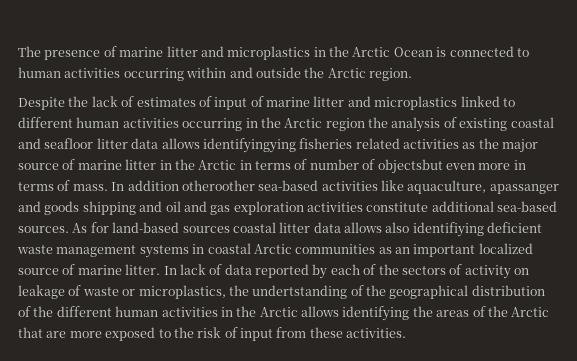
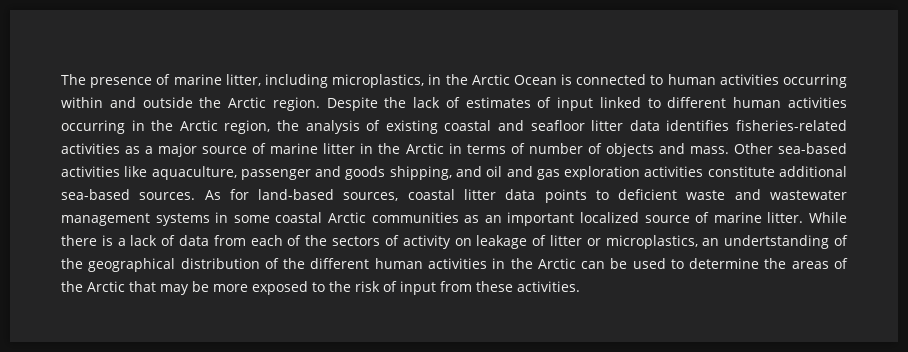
- The presence of marine litter and microplastics in the Arctic Ocean is connected to human activities occurring within and outside the Arctic region.
- Despite the lack of estimates of input of marine litter and microplastics linked to different human activities occurring in the Arctic region the analysis of existing coastal and seafloor litter data allows identifyingying fisheries related activities as the major source of marine litter in the Arctic in terms of number of objectsbut even more in terms of mass. In addition otheroother sea-based activities like aquaculture, apassanger and goods shipping and oil and gas exploration activities constitute additional sea-based sources.
+ The presence of marine litter, including microplastics, in the Arctic Ocean is connected to human activities occurring within and outside the Arctic region. Despite the lack of estimates of input linked to different human activities occurring in the Arctic region, the analysis of existing coastal and seafloor litter data identifies fisheries-related activities as a major source of marine litter in the Arctic in terms of number of objects and mass. Other sea-based activities like aquaculture, passenger and goods shipping, and oil and gas exploration activities constitute additional sea-based sources.
- As for land-based sources coastal litter data allows also identifiying deficient waste management systems in coastal Arctic communities as an important localized source of marine litter.
+ As for land-based sources, coastal litter data points to deficient waste and wastewater management systems in some coastal Arctic communities as an important localized source of marine litter.
- In lack of data reported by each of the sectors of activity on leakage of waste or microplastics, the undertstanding of the geographical distribution of the different human activities in the Arctic allows identifying the areas of the Arctic that are more exposed to the risk of input from these activities.
+ While there is a lack of data from each of the sectors of activity on leakage of litter or microplastics, an undertstanding of the geographical distribution of the different human activities in the Arctic can be used to determine the areas of the Arctic that may be more exposed to the risk of input from these activities.

